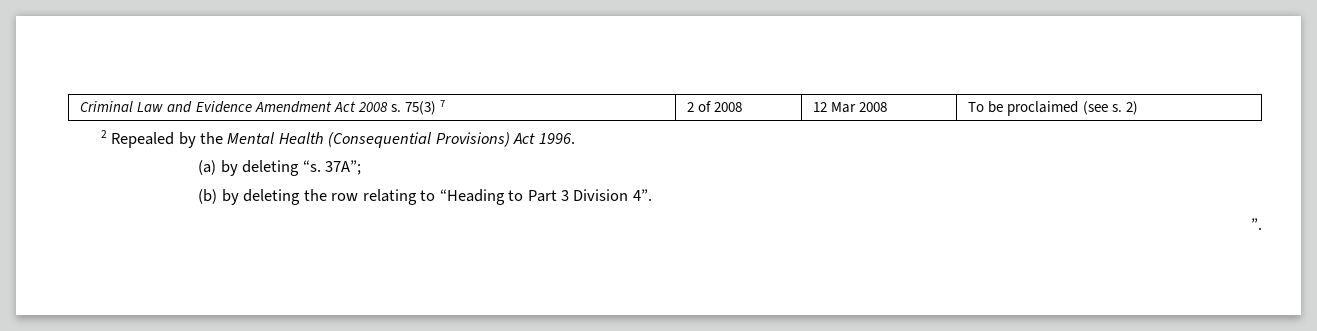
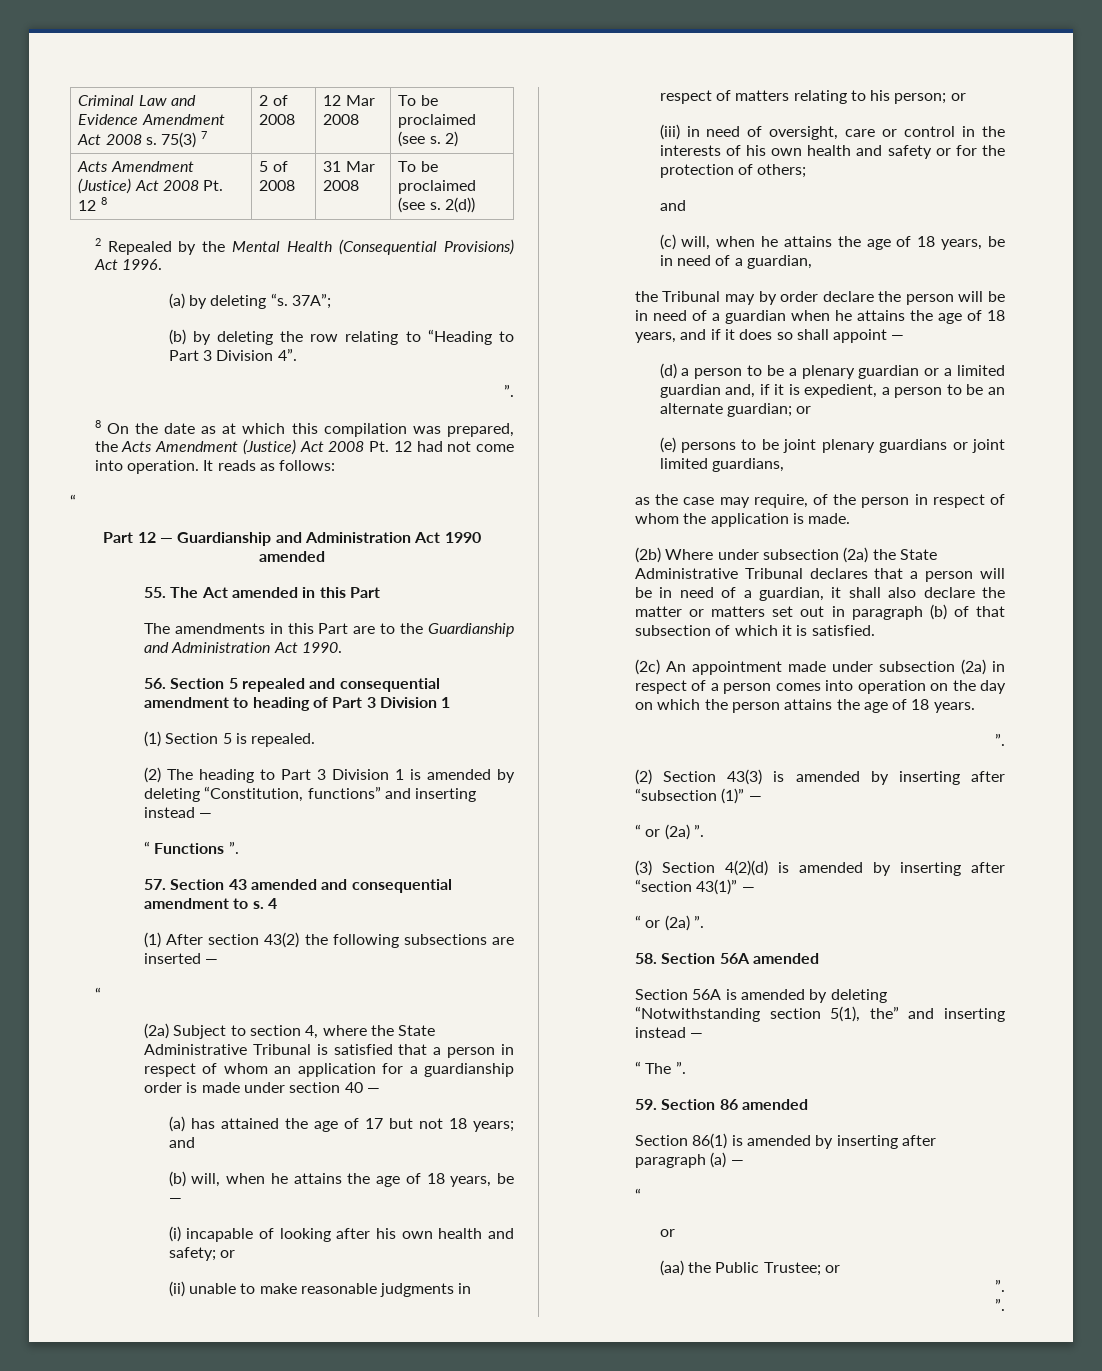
+ Acts Amendment (Justice) Act 2008 Pt. 12 8 | 5 of 2008 | 31 Mar 2008 | To be proclaimed (see s. 2(d))
+ 8 On the date as at which this compilation was prepared, the Acts Amendment (Justice) Act 2008 Pt. 12 had not come into operation. It reads as follows:
+ “
+ Part 12 — Guardianship and Administration Act 1990 amended
+ 55. The Act amended in this Part
+ The amendments in this Part are to the Guardianship and Administration Act 1990.
+ 56. Section 5 repealed and consequential amendment to heading of Part 3 Division 1
+ (1) Section 5 is repealed.
+ (2) The heading to Part 3 Division 1 is amended by deleting “Constitution, functions” and inserting instead —
+ “ Functions ”.
+ 57. Section 43 amended and consequential amendment to s. 4
+ (1) After section 43(2) the following subsections are inserted —
+ “
+ (2a) Subject to section 4, where the State Administrative Tribunal is satisfied that a person in respect of whom an application for a guardianship order is made under section 40 —
+ (a) has attained the age of 17 but not 18 years; and
+ (b) will, when he attains the age of 18 years, be —
+ (i) incapable of looking after his own health and safety; or
+ (ii) unable to make reasonable judgments in respect of matters relating to his person; or
+ (iii) in need of oversight, care or control in the interests of his own health and safety or for the protection of others;
+ and
+ (c) will, when he attains the age of 18 years, be in need of a guardian,
+ the Tribunal may by order declare the person will be in need of a guardian when he attains the age of 18 years, and if it does so shall appoint —
+ (d) a person to be a plenary guardian or a limited guardian and, if it is expedient, a person to be an alternate guardian; or
+ (e) persons to be joint plenary guardians or joint limited guardians,
+ as the case may require, of the person in respect of whom the application is made.
+ (2b) Where under subsection (2a) the State Administrative Tribunal declares that a person will be in need of a guardian, it shall also declare the matter or matters set out in paragraph (b) of that subsection of which it is satisfied.
+ (2c) An appointment made under subsection (2a) in respect of a person comes into operation on the day on which the person attains the age of 18 years.
+ ”.
+ (2) Section 43(3) is amended by inserting after “subsection (1)” —
+ “ or (2a) ”.
+ (3) Section 4(2)(d) is amended by inserting after “section 43(1)” —
+ “ or (2a) ”.
+ 58. Section 56A amended
+ Section 56A is amended by deleting “Notwithstanding section 5(1), the” and inserting instead —
+ “ The ”.
+ 59. Section 86 amended
+ Section 86(1) is amended by inserting after paragraph (a) —
+ “
+ or
+ (aa) the Public Trustee; or
+ ”.
+ ”.

